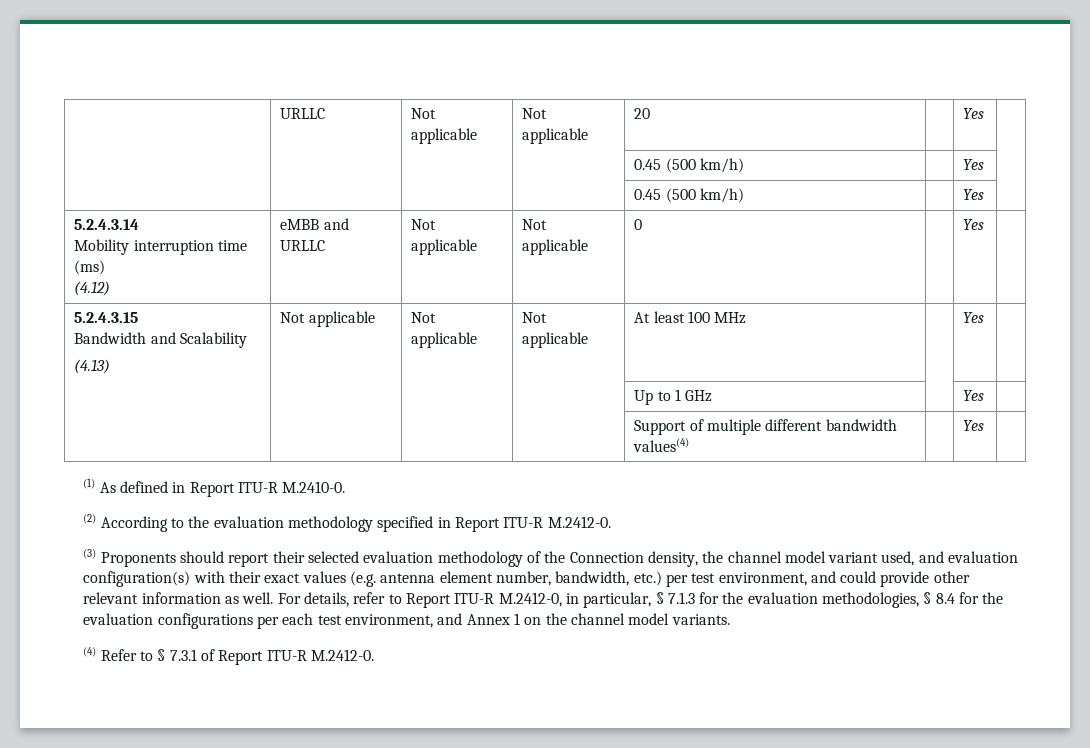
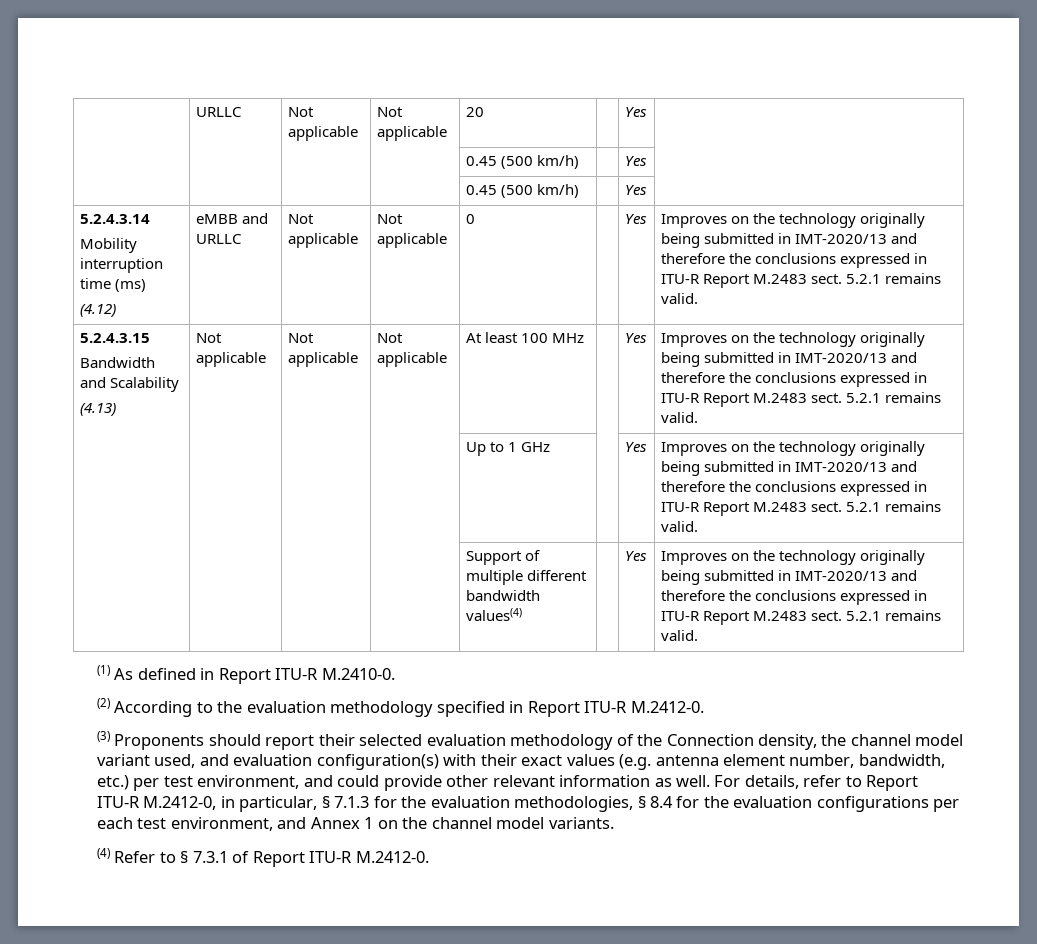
  5.2.4.3.14
  Mobility interruption time (ms)
- (4.12) | eMBB and URLLC | Not applicable | Not applicable | 0 | | Yes |
+ (4.12) | eMBB and URLLC | Not applicable | Not applicable | 0 | | Yes | Improves on the technology originally being submitted in IMT-2020/13 and therefore the conclusions expressed in ITU-R Report M.2483 sect. 5.2.1 remains valid.
  5.2.4.3.15
  Bandwidth and Scalability
- (4.13) | Not applicable | Not applicable | Not applicable | At least 100 MHz | | Yes |
+ (4.13) | Not applicable | Not applicable | Not applicable | At least 100 MHz | | Yes | Improves on the technology originally being submitted in IMT-2020/13 and therefore the conclusions expressed in ITU-R Report M.2483 sect. 5.2.1 remains valid.
- | | | | Up to 1 GHz | | Yes |
+ | | | | Up to 1 GHz | | Yes | Improves on the technology originally being submitted in IMT-2020/13 and therefore the conclusions expressed in ITU-R Report M.2483 sect. 5.2.1 remains valid.
- | | | | Support of multiple different bandwidth values(4) | | Yes |
+ | | | | Support of multiple different bandwidth values(4) | | Yes | Improves on the technology originally being submitted in IMT-2020/13 and therefore the conclusions expressed in ITU-R Report M.2483 sect. 5.2.1 remains valid.

